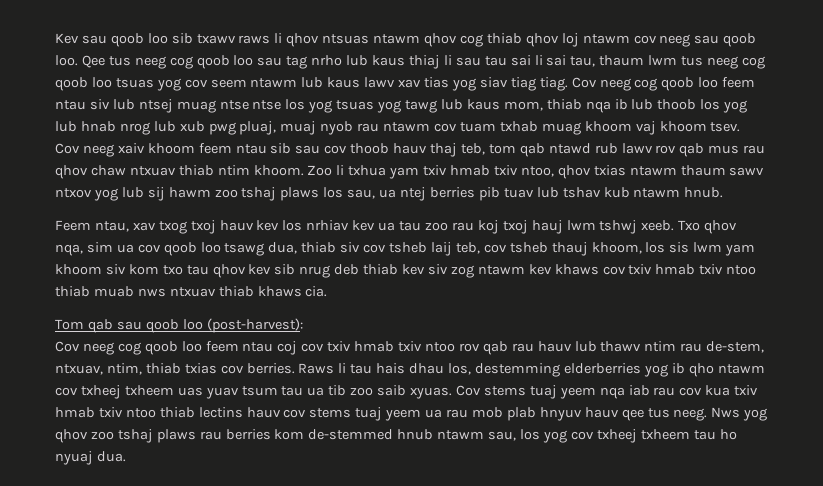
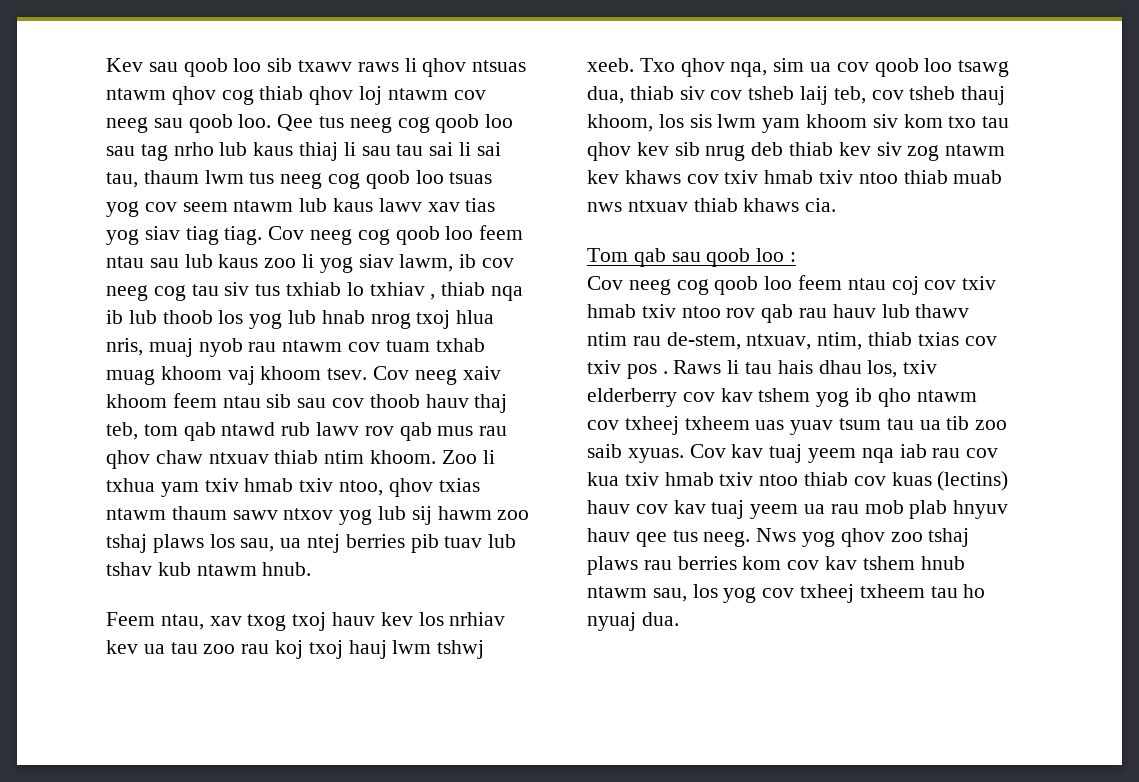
- Cov neeg cog qoob loo feem ntau siv lub ntsej muag ntse ntse los yog tsuas yog tawg lub kaus mom, thiab nqa ib lub thoob los yog lub hnab nrog lub xub pwg pluaj, muaj nyob rau ntawm cov tuam txhab muag khoom vaj khoom tsev.
+ Cov neeg cog qoob loo feem ntau sau lub kaus zoo li yog siav lawm, ib cov neeg cog tau siv tus txhiab lo txhiav , thiab nqa ib lub thoob los yog lub hnab nrog txoj hlua nris, muaj nyob rau ntawm cov tuam txhab muag khoom vaj khoom tsev.
- Tom qab sau qoob loo (post-harvest):
+ Tom qab sau qoob loo :
- Cov neeg cog qoob loo feem ntau coj cov txiv hmab txiv ntoo rov qab rau hauv lub thawv ntim rau de-stem, ntxuav, ntim, thiab txias cov berries.
+ Cov neeg cog qoob loo feem ntau coj cov txiv hmab txiv ntoo rov qab rau hauv lub thawv ntim rau de-stem, ntxuav, ntim, thiab txias cov txiv pos .
- Raws li tau hais dhau los, destemming elderberries yog ib qho ntawm cov txheej txheem uas yuav tsum tau ua tib zoo saib xyuas.
+ Raws li tau hais dhau los, txiv elderberry cov kav tshem yog ib qho ntawm cov txheej txheem uas yuav tsum tau ua tib zoo saib xyuas.
- Cov stems tuaj yeem nqa iab rau cov kua txiv hmab txiv ntoo thiab lectins hauv cov stems tuaj yeem ua rau mob plab hnyuv hauv qee tus neeg.
+ Cov kav tuaj yeem nqa iab rau cov kua txiv hmab txiv ntoo thiab cov kuas (lectins) hauv cov kav tuaj yeem ua rau mob plab hnyuv hauv qee tus neeg.
- Nws yog qhov zoo tshaj plaws rau berries kom de-stemmed hnub ntawm sau, los yog cov txheej txheem tau ho nyuaj dua.
+ Nws yog qhov zoo tshaj plaws rau berries kom cov kav tshem hnub ntawm sau, los yog cov txheej txheem tau ho nyuaj dua.

